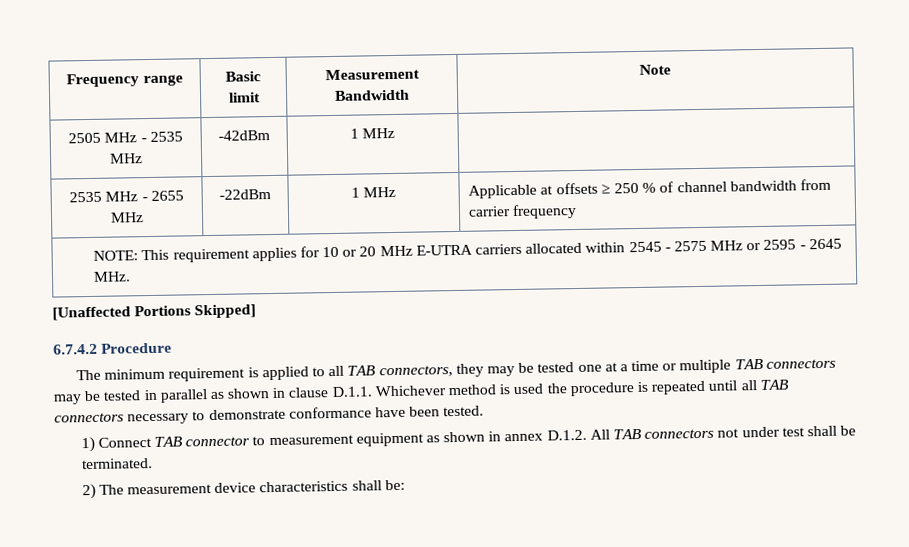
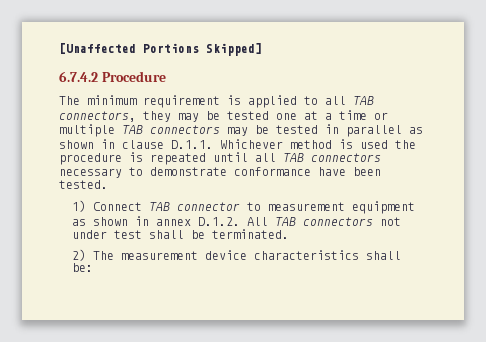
- Frequency range | Basic limit | Measurement Bandwidth | Note
- 2505 MHz - 2535 MHz | -42dBm | 1 MHz |
- 2535 MHz - 2655 MHz | -22dBm | 1 MHz | Applicable at offsets ≥ 250 % of channel bandwidth from carrier frequency
- NOTE: This requirement applies for 10 or 20 MHz E-UTRA carriers allocated within 2545 - 2575 MHz or 2595 - 2645 MHz.

